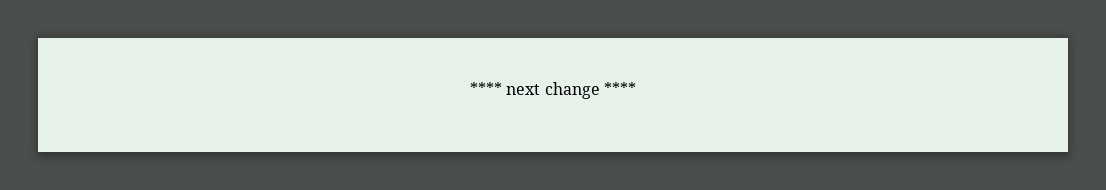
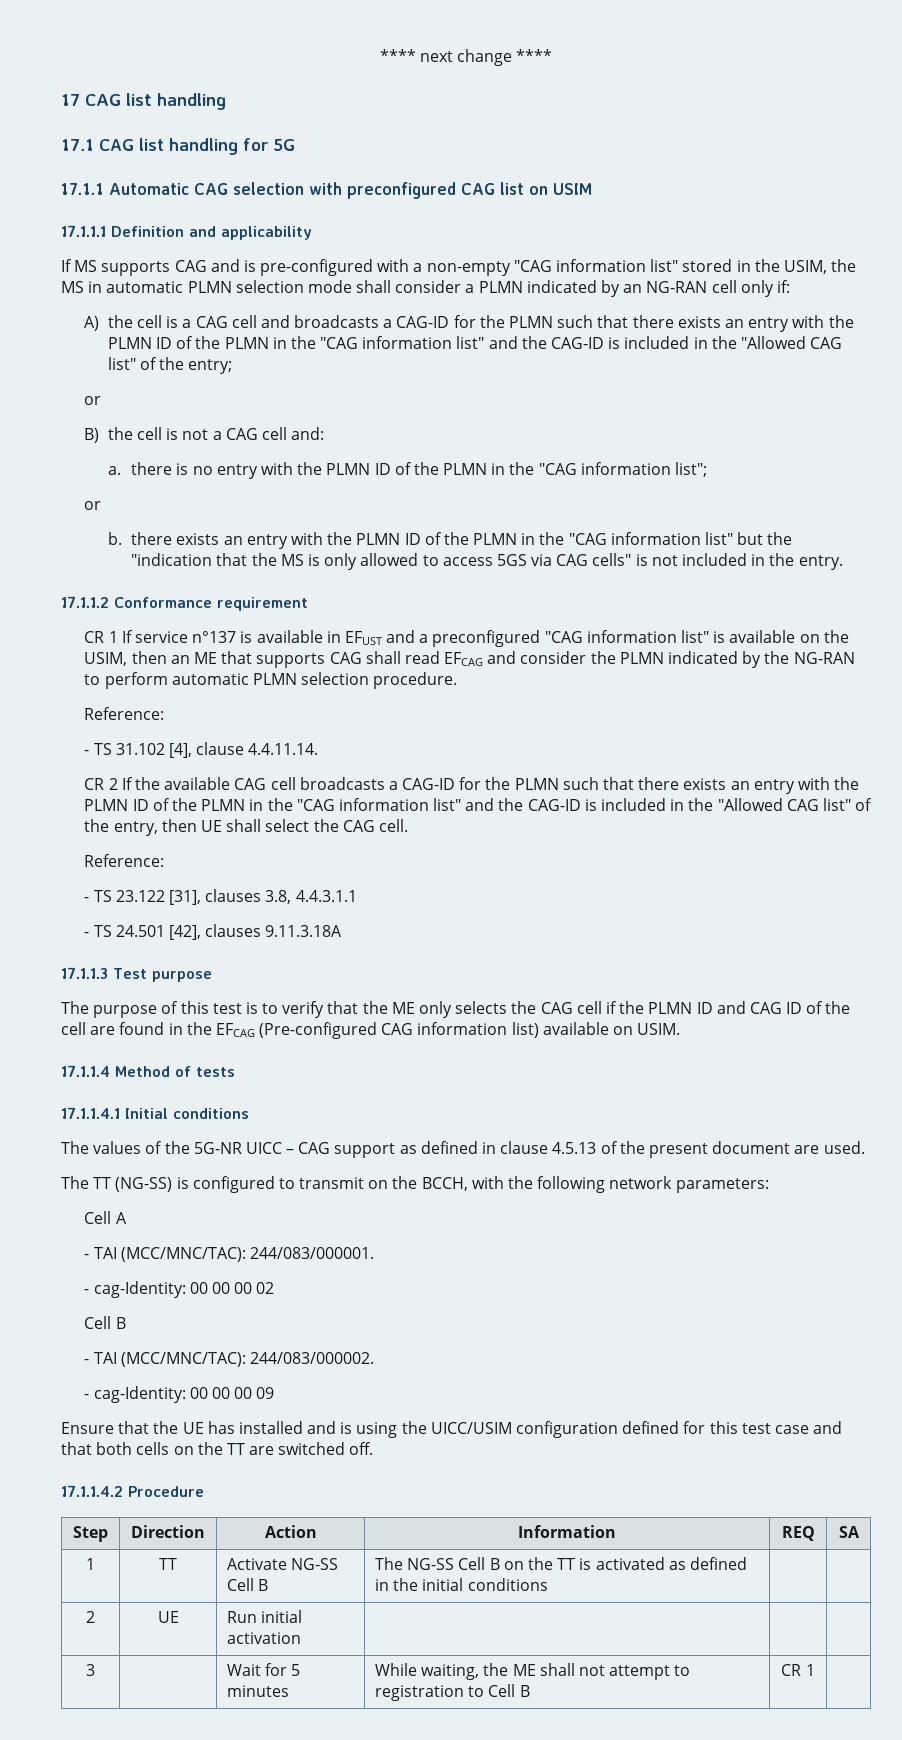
+ 17 CAG list handling
+ 17.1 CAG list handling for 5G
+ 17.1.1 Automatic CAG selection with preconfigured CAG list on USIM
+ 17.1.1.1 Definition and applicability
+ If MS supports CAG and is pre-configured with a non-empty "CAG information list" stored in the USIM, the MS in automatic PLMN selection mode shall consider a PLMN indicated by an NG-RAN cell only if:
+ A) the cell is a CAG cell and broadcasts a CAG-ID for the PLMN such that there exists an entry with the PLMN ID of the PLMN in the "CAG information list" and the CAG-ID is included in the "Allowed CAG list" of the entry;
+ or
+ B) the cell is not a CAG cell and:
+ a. there is no entry with the PLMN ID of the PLMN in the "CAG information list";
+ or
+ b. there exists an entry with the PLMN ID of the PLMN in the "CAG information list" but the "indication that the MS is only allowed to access 5GS via CAG cells" is not included in the entry.
+ 17.1.1.2 Conformance requirement
+ CR 1 If service n°137 is available in EFUST and a preconfigured "CAG information list" is available on the USIM, then an ME that supports CAG shall read EFCAG and consider the PLMN indicated by the NG-RAN to perform automatic PLMN selection procedure.
+ Reference:
+ - TS 31.102 [4], clause 4.4.11.14.
+ CR 2 If the available CAG cell broadcasts a CAG-ID for the PLMN such that there exists an entry with the PLMN ID of the PLMN in the "CAG information list" and the CAG-ID is included in the "Allowed CAG list" of the entry, then UE shall select the CAG cell.
+ Reference:
+ - TS 23.122 [31], clauses 3.8, 4.4.3.1.1
+ - TS 24.501 [42], clauses 9.11.3.18A
+ 17.1.1.3 Test purpose
+ The purpose of this test is to verify that the ME only selects the CAG cell if the PLMN ID and CAG ID of the cell are found in the EFCAG (Pre-configured CAG information list) available on USIM.
+ 17.1.1.4 Method of tests
+ 17.1.1.4.1 Initial conditions
+ The values of the 5G-NR UICC – CAG support as defined in clause 4.5.13 of the present document are used.
+ The TT (NG-SS) is configured to transmit on the BCCH, with the following network parameters:
+ Cell A
+ - TAI (MCC/MNC/TAC): 244/083/000001.
+ - cag-Identity: 00 00 00 02
+ Cell B
+ - TAI (MCC/MNC/TAC): 244/083/000002.
+ - cag-Identity: 00 00 00 09
+ Ensure that the UE has installed and is using the UICC/USIM configuration defined for this test case and that both cells on the TT are switched off.
+ 17.1.1.4.2 Procedure
+ Step | Direction | Action | Information | REQ | SA
+ 1 | TT | Activate NG-SS Cell B | The NG-SS Cell B on the TT is activated as defined in the initial conditions | |
+ 2 | UE | Run initial activation | | |
+ 3 | | Wait for 5 minutes | While waiting, the ME shall not attempt to registration to Cell B | CR 1 |

